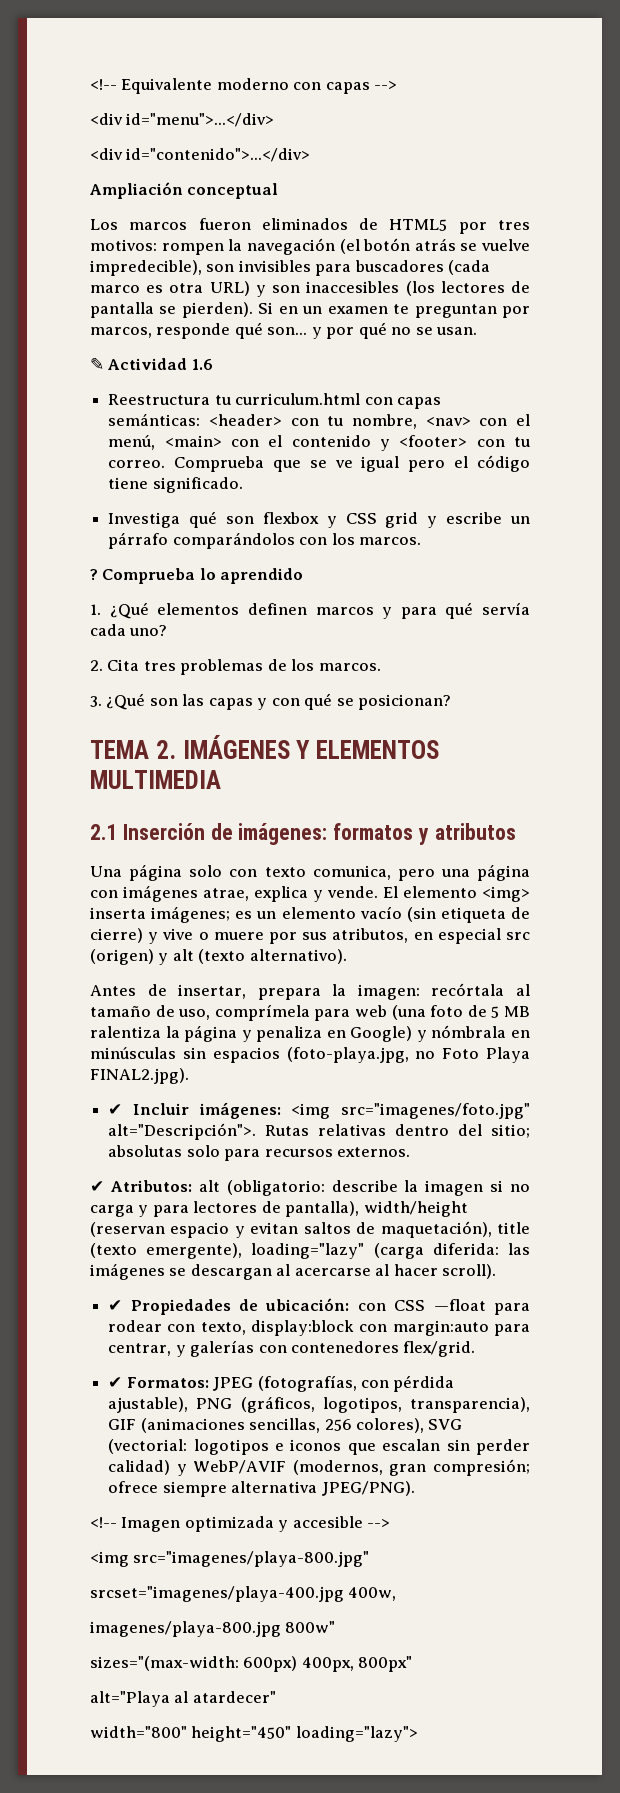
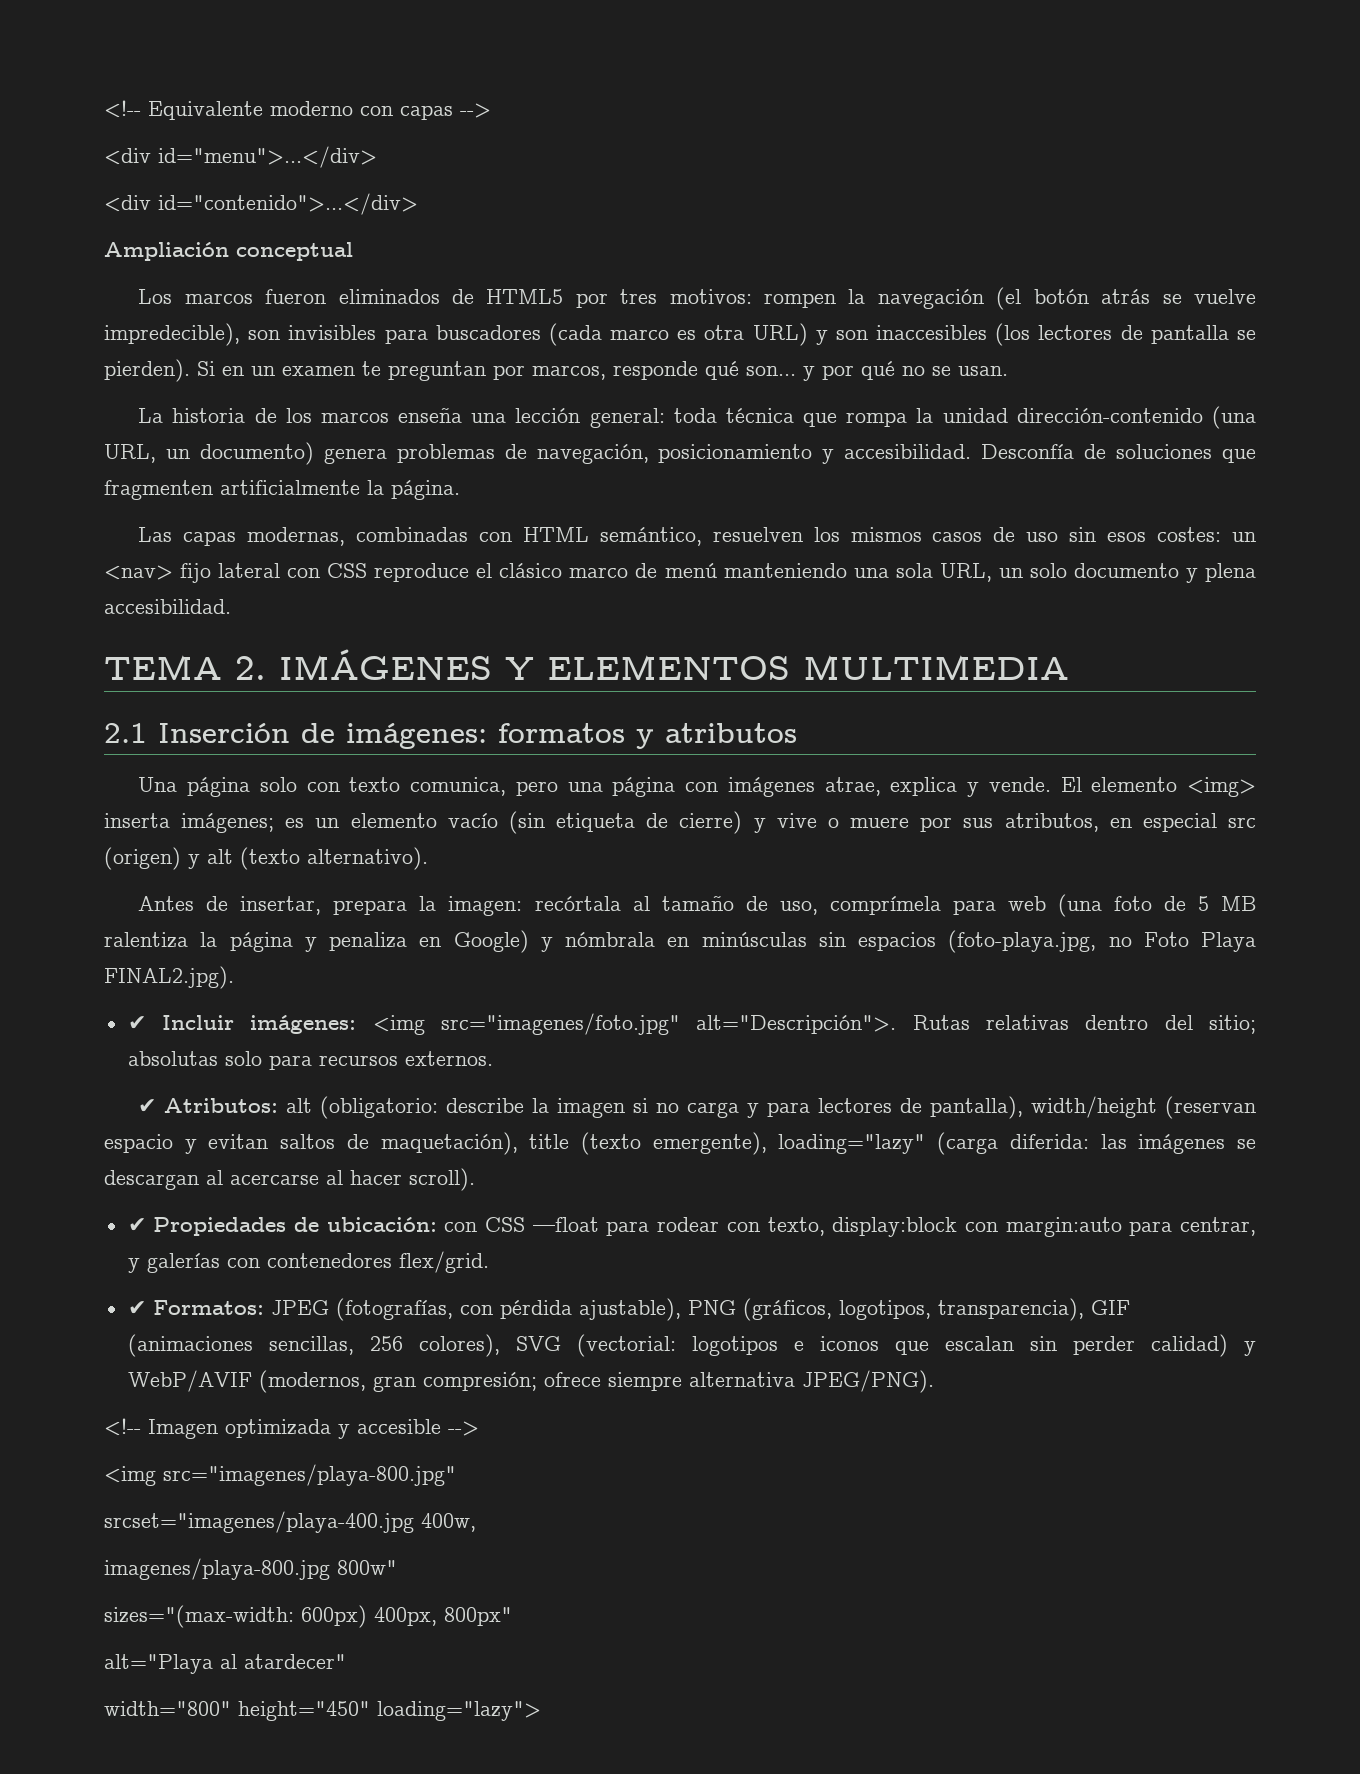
- ✎ Actividad 1.6
- Reestructura tu curriculum.html con capas semánticas: <header> con tu nombre, <nav> con el menú, <main> con el contenido y <footer> con tu correo. Comprueba que se ve igual pero el código tiene significado.
- Investiga qué son flexbox y CSS grid y escribe un párrafo comparándolos con los marcos.
- ? Comprueba lo aprendido
- 1. ¿Qué elementos definen marcos y para qué servía cada uno?
- 2. Cita tres problemas de los marcos.
- 3. ¿Qué son las capas y con qué se posicionan?
+ La historia de los marcos enseña una lección general: toda técnica que rompa la unidad dirección-contenido (una URL, un documento) genera problemas de navegación, posicionamiento y accesibilidad. Desconfía de soluciones que fragmenten artificialmente la página.
+ Las capas modernas, combinadas con HTML semántico, resuelven los mismos casos de uso sin esos costes: un <nav> fijo lateral con CSS reproduce el clásico marco de menú manteniendo una sola URL, un solo documento y plena accesibilidad.

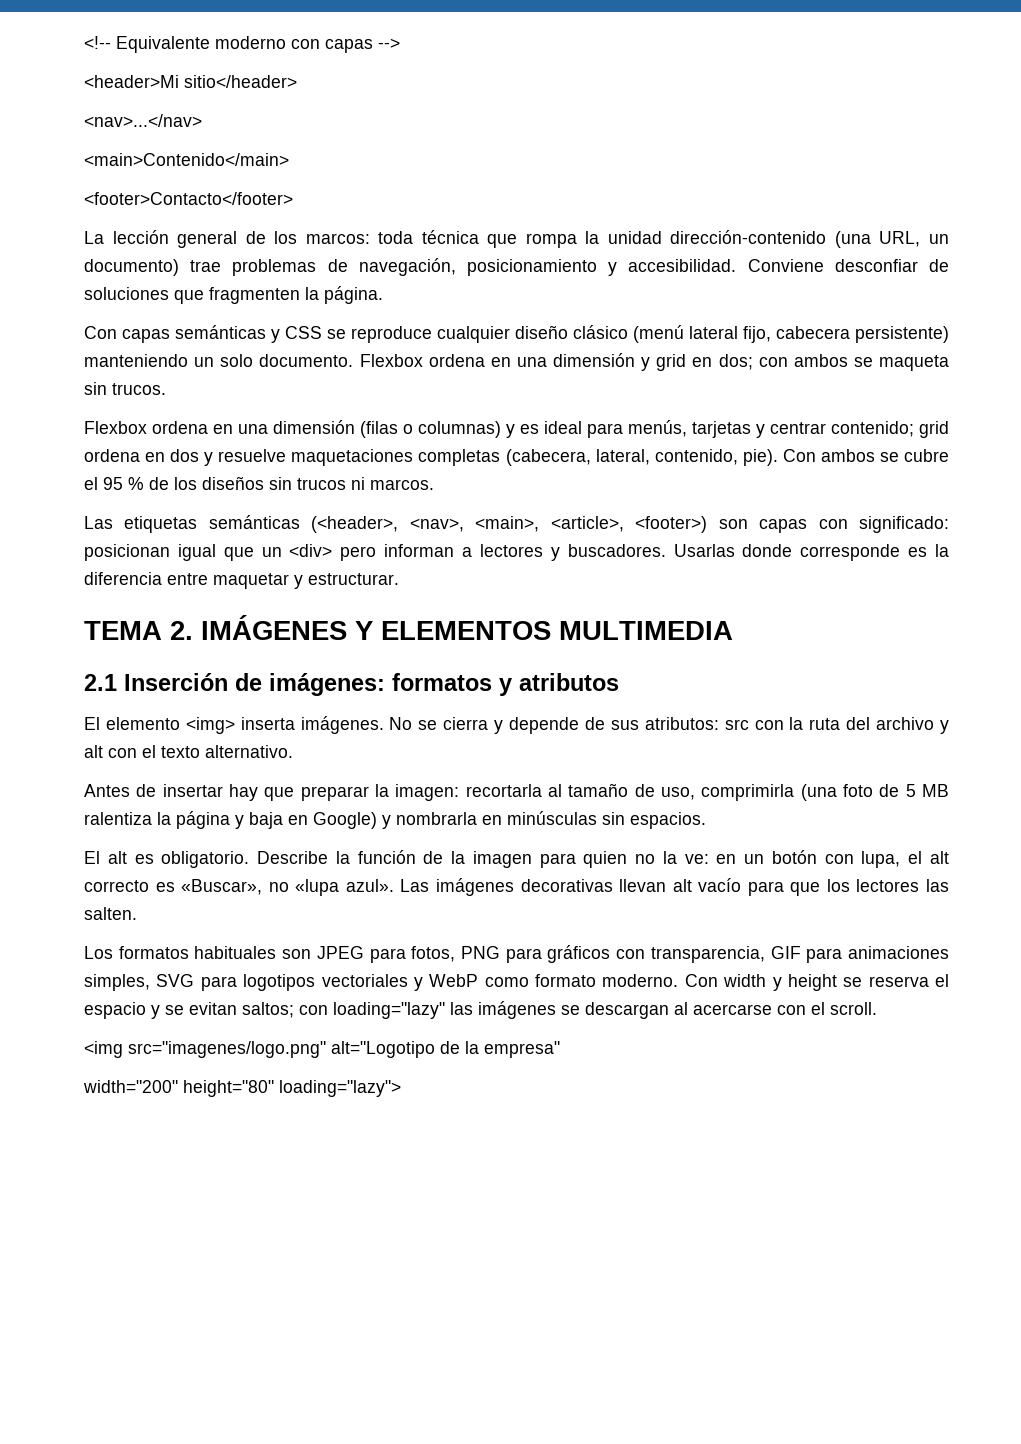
- <div id="menu">...</div>
- <div id="contenido">...</div>
- Ampliación conceptual
- Los marcos fueron eliminados de HTML5 por tres motivos: rompen la navegación (el botón atrás se vuelve impredecible), son invisibles para buscadores (cada marco es otra URL) y son inaccesibles (los lectores de pantalla se pierden). Si en un examen te preguntan por marcos, responde qué son... y por qué no se usan.
- La historia de los marcos enseña una lección general: toda técnica que rompa la unidad dirección-contenido (una URL, un documento) genera problemas de navegación, posicionamiento y accesibilidad.
+ <header>Mi sitio</header>
+ <nav>...</nav>
+ <main>Contenido</main>
+ <footer>Contacto</footer>
+ La lección general de los marcos: toda técnica que rompa la unidad dirección-contenido (una URL, un documento) trae problemas de navegación, posicionamiento y accesibilidad.
- Desconfía de soluciones que fragmenten artificialmente la página.
+ Conviene desconfiar de soluciones que fragmenten la página.
- Las capas modernas, combinadas con HTML semántico, resuelven los mismos casos de uso sin esos costes: un <nav> fijo lateral con CSS reproduce el clásico marco de menú manteniendo una sola URL, un solo documento y plena accesibilidad.
+ Con capas semánticas y CSS se reproduce cualquier diseño clásico (menú lateral fijo, cabecera persistente) manteniendo un solo documento. Flexbox ordena en una dimensión y grid en dos; con ambos se maqueta sin trucos.
+ Flexbox ordena en una dimensión (filas o columnas) y es ideal para menús, tarjetas y centrar contenido; grid ordena en dos y resuelve maquetaciones completas (cabecera, lateral, contenido, pie). Con ambos se cubre el 95 % de los diseños sin trucos ni marcos.
+ Las etiquetas semánticas (<header>, <nav>, <main>, <article>, <footer>) son capas con significado: posicionan igual que un <div> pero informan a lectores y buscadores. Usarlas donde corresponde es la diferencia entre maquetar y estructurar.
- Una página solo con texto comunica, pero una página con imágenes atrae, explica y vende. El elemento <img> inserta imágenes; es un elemento vacío (sin etiqueta de cierre) y vive o muere por sus atributos, en especial src (origen) y alt (texto alternativo).
- Antes de insertar, prepara la imagen: recórtala al tamaño de uso, comprímela para web (una foto de 5 MB ralentiza la página y penaliza en Google) y nómbrala en minúsculas sin espacios (foto-playa.jpg, no Foto Playa FINAL2.jpg).
- ✔ Incluir imágenes: <img src="imagenes/foto.jpg" alt="Descripción">. Rutas relativas dentro del sitio; absolutas solo para recursos externos.
- ✔ Atributos: alt (obligatorio: describe la imagen si no carga y para lectores de pantalla), width/height (reservan espacio y evitan saltos de maquetación), title (texto emergente), loading="lazy" (carga diferida: las imágenes se descargan al acercarse al hacer scroll).
- ✔ Propiedades de ubicación: con CSS —float para rodear con texto, display:block con margin:auto para centrar, y galerías con contenedores flex/grid.
- ✔ Formatos: JPEG (fotografías, con pérdida ajustable), PNG (gráficos, logotipos, transparencia), GIF (animaciones sencillas, 256 colores), SVG (vectorial: logotipos e iconos que escalan sin perder calidad) y WebP/AVIF (modernos, gran compresión; ofrece siempre alternativa JPEG/PNG).
- <!-- Imagen optimizada y accesible -->
- <img src="imagenes/playa-800.jpg"
- srcset="imagenes/playa-400.jpg 400w,
- imagenes/playa-800.jpg 800w"
- sizes="(max-width: 600px) 400px, 800px"
- alt="Playa al atardecer"
- width="800" height="450" loading="lazy">
+ El elemento <img> inserta imágenes. No se cierra y depende de sus atributos: src con la ruta del archivo y alt con el texto alternativo.
+ Antes de insertar hay que preparar la imagen: recortarla al tamaño de uso, comprimirla (una foto de 5 MB ralentiza la página y baja en Google) y nombrarla en minúsculas sin espacios.
+ El alt es obligatorio. Describe la función de la imagen para quien no la ve: en un botón con lupa, el alt correcto es «Buscar», no «lupa azul». Las imágenes decorativas llevan alt vacío para que los lectores las salten.
+ Los formatos habituales son JPEG para fotos, PNG para gráficos con transparencia, GIF para animaciones simples, SVG para logotipos vectoriales y WebP como formato moderno. Con width y height se reserva el espacio y se evitan saltos; con loading="lazy" las imágenes se descargan al acercarse con el scroll.
+ <img src="imagenes/logo.png" alt="Logotipo de la empresa"
+ width="200" height="80" loading="lazy">

